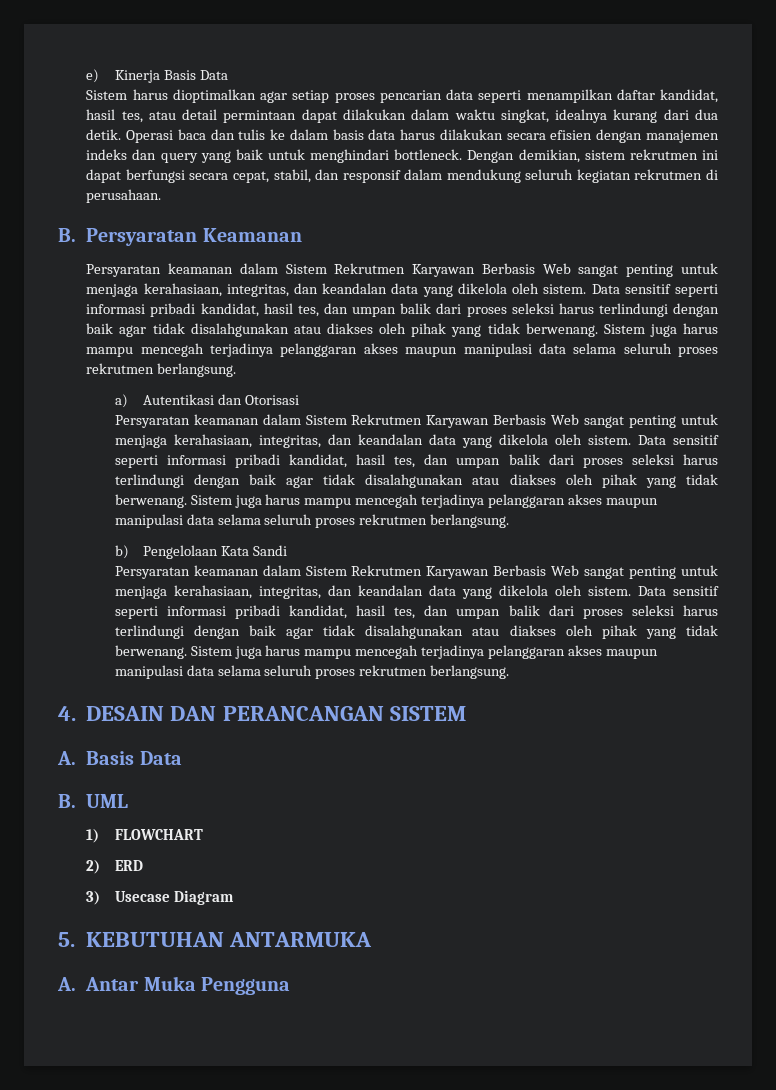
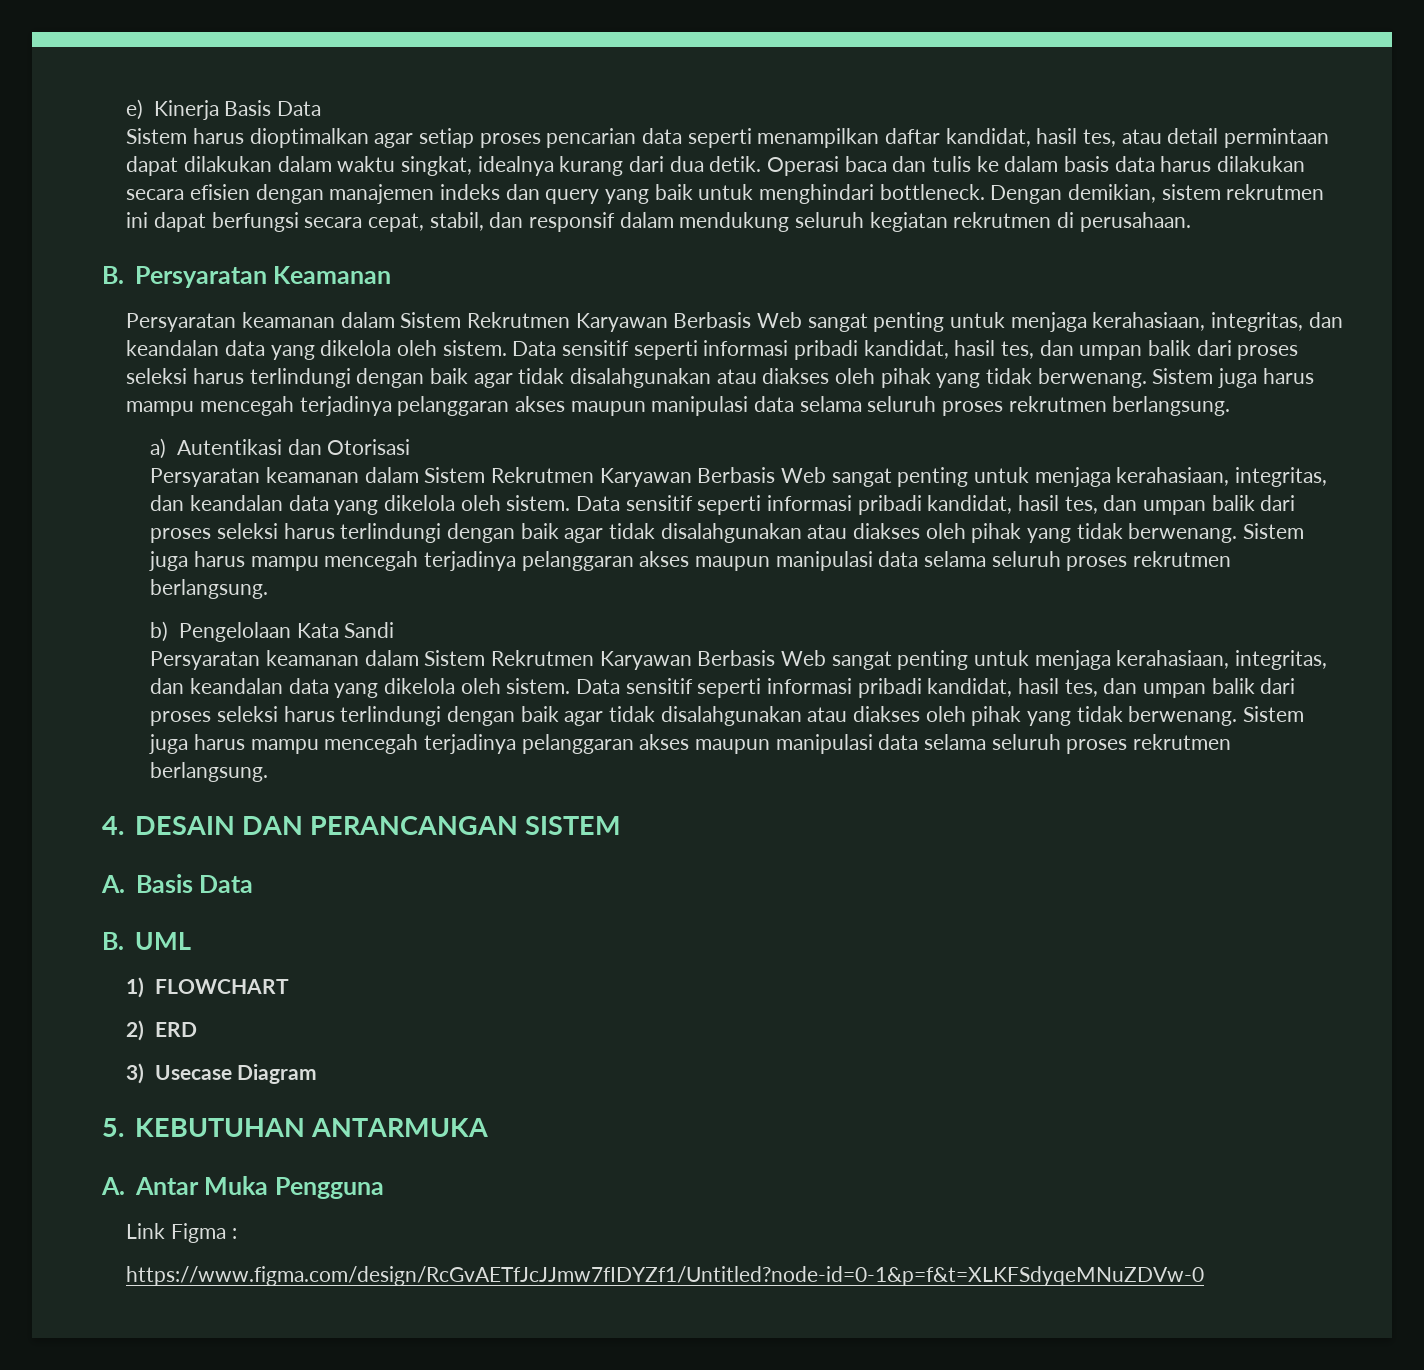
+ Link Figma :
+ https://www.figma.com/design/RcGvAETfJcJJmw7fIDYZf1/Untitled?node-id=0-1&p=f&t=XLKFSdyqeMNuZDVw-0

